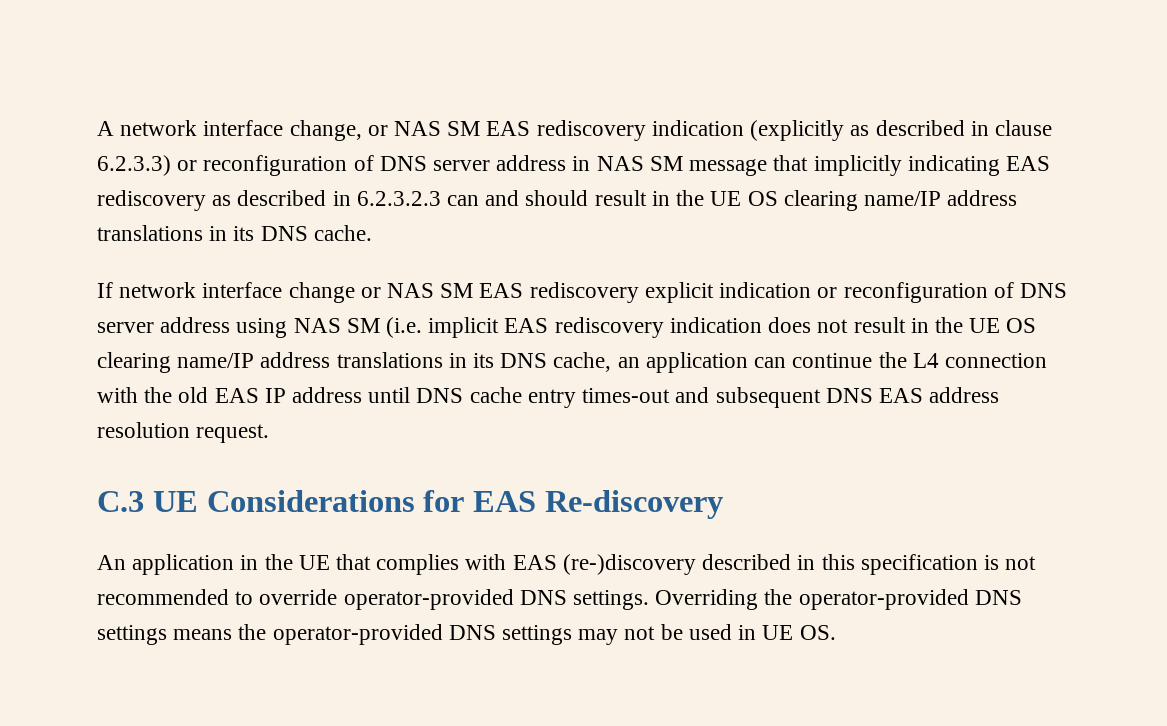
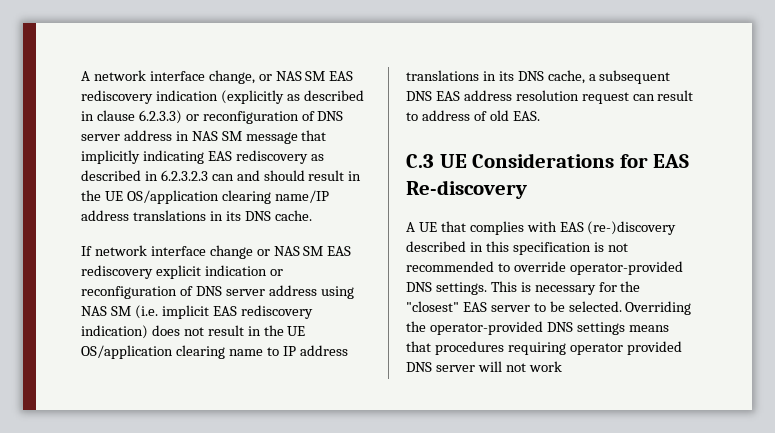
- A network interface change, or NAS SM EAS rediscovery indication (explicitly as described in clause 6.2.3.3) or reconfiguration of DNS server address in NAS SM message that implicitly indicating EAS rediscovery as described in 6.2.3.2.3 can and should result in the UE OS clearing name/IP address translations in its DNS cache.
+ A network interface change, or NAS SM EAS rediscovery indication (explicitly as described in clause 6.2.3.3) or reconfiguration of DNS server address in NAS SM message that implicitly indicating EAS rediscovery as described in 6.2.3.2.3 can and should result in the UE OS/application clearing name/IP address translations in its DNS cache.
- If network interface change or NAS SM EAS rediscovery explicit indication or reconfiguration of DNS server address using NAS SM (i.e. implicit EAS rediscovery indication does not result in the UE OS clearing name/IP address translations in its DNS cache, an application can continue the L4 connection with the old EAS IP address until DNS cache entry times-out and subsequent DNS EAS address resolution request.
+ If network interface change or NAS SM EAS rediscovery explicit indication or reconfiguration of DNS server address using NAS SM (i.e. implicit EAS rediscovery indication) does not result in the UE OS/application clearing name to IP address translations in its DNS cache, a subsequent DNS EAS address resolution request can result to address of old EAS.
- An application in the UE that complies with EAS (re-)discovery described in this specification is not recommended to override operator-provided DNS settings.
+ A UE that complies with EAS (re-)discovery described in this specification is not recommended to override operator-provided DNS settings.
+ This is necessary for the "closest" EAS server to be selected.
- Overriding the operator-provided DNS settings means the operator-provided DNS settings may not be used in UE OS.
+ Overriding the operator-provided DNS settings means that procedures requiring operator provided DNS server will not work

